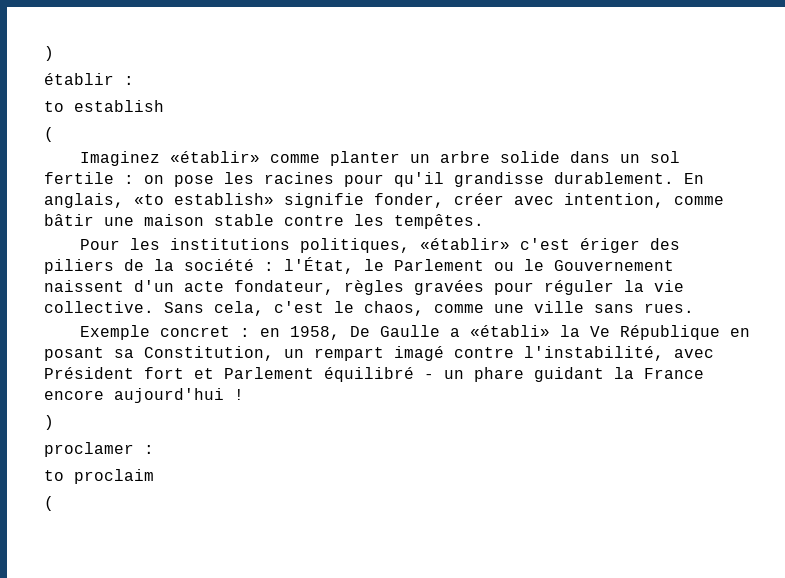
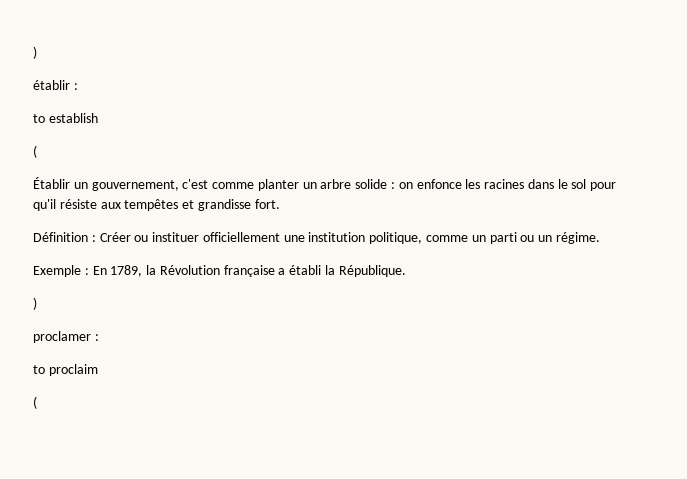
- Imaginez «établir» comme planter un arbre solide dans un sol fertile : on pose les racines pour qu'il grandisse durablement. En anglais, «to establish» signifie fonder, créer avec intention, comme bâtir une maison stable contre les tempêtes.
- Pour les institutions politiques, «établir» c'est ériger des piliers de la société : l'État, le Parlement ou le Gouvernement naissent d'un acte fondateur, règles gravées pour réguler la vie collective. Sans cela, c'est le chaos, comme une ville sans rues.
- Exemple concret : en 1958, De Gaulle a «établi» la Ve République en posant sa Constitution, un rempart imagé contre l'instabilité, avec Président fort et Parlement équilibré - un phare guidant la France encore aujourd'hui !
+ Établir un gouvernement, c'est comme planter un arbre solide : on enfonce les racines dans le sol pour qu'il résiste aux tempêtes et grandisse fort.
+ Définition : Créer ou instituer officiellement une institution politique, comme un parti ou un régime.
+ Exemple : En 1789, la Révolution française a établi la République.

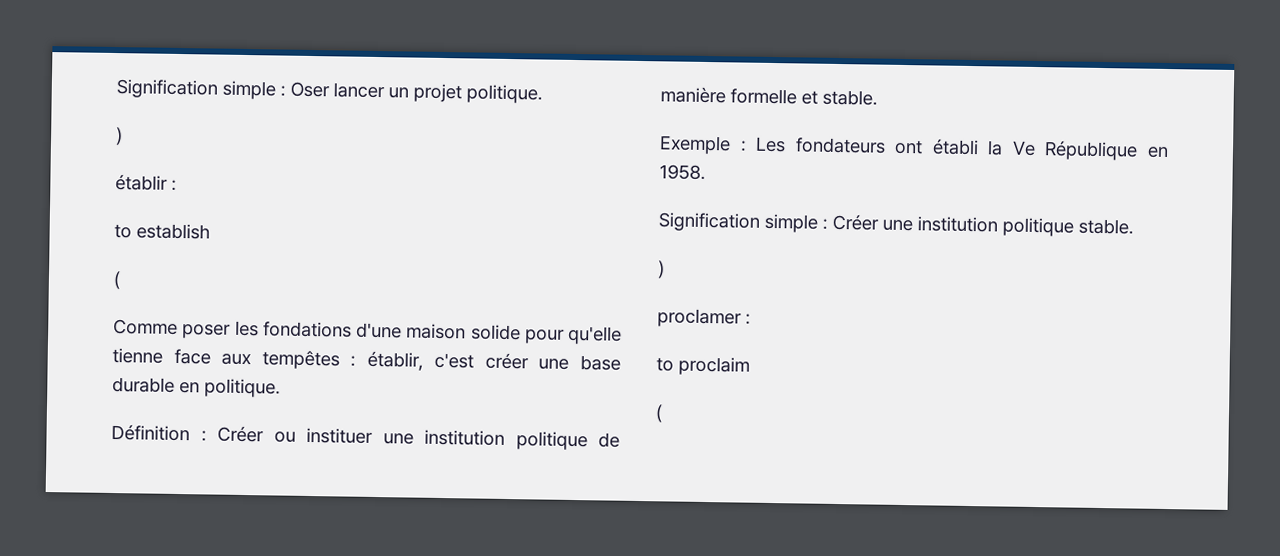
+ Signification simple : Oser lancer un projet politique.
- Établir un gouvernement, c'est comme planter un arbre solide : on enfonce les racines dans le sol pour qu'il résiste aux tempêtes et grandisse fort.
+ Comme poser les fondations d'une maison solide pour qu'elle tienne face aux tempêtes : établir, c'est créer une base durable en politique.
- Définition : Créer ou instituer officiellement une institution politique, comme un parti ou un régime.
- Exemple : En 1789, la Révolution française a établi la République.
+ Définition : Créer ou instituer une institution politique de manière formelle et stable.
+ Exemple : Les fondateurs ont établi la Ve République en 1958.
+ Signification simple : Créer une institution politique stable.

